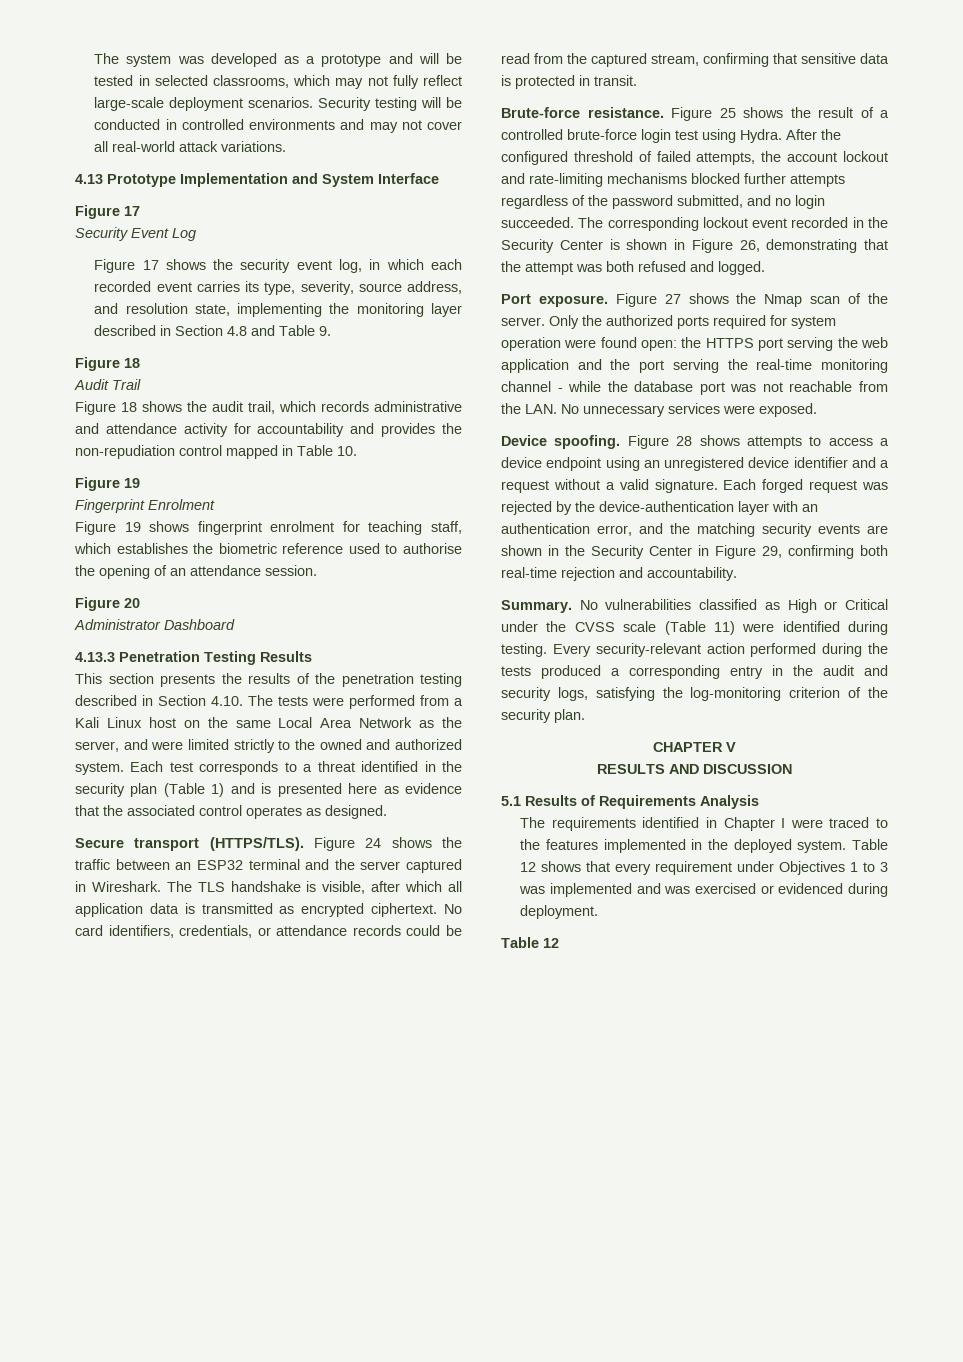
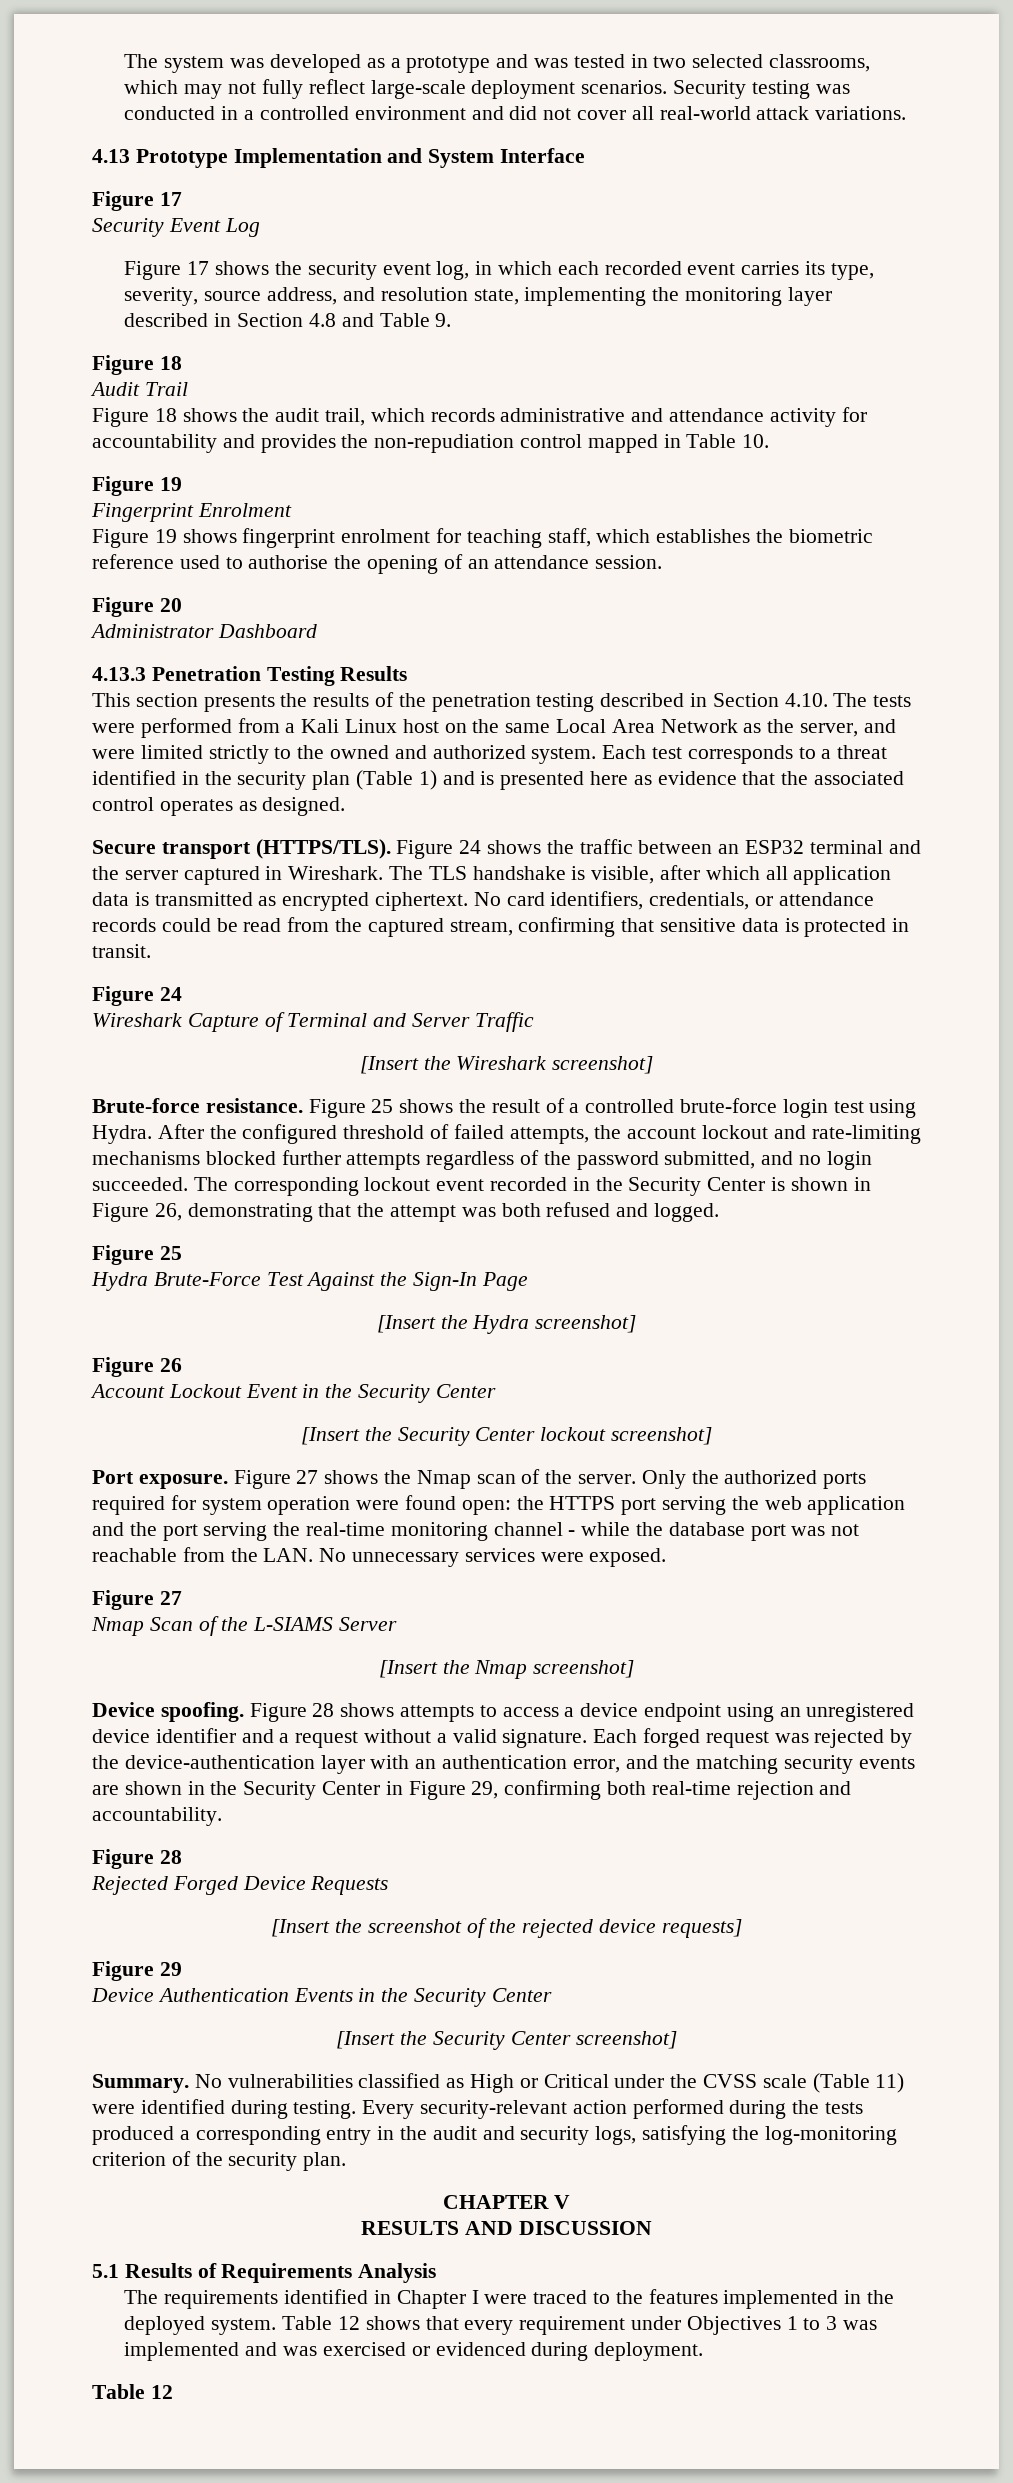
- The system was developed as a prototype and will be tested in selected classrooms, which may not fully reflect large-scale deployment scenarios.
+ The system was developed as a prototype and was tested in two selected classrooms, which may not fully reflect large-scale deployment scenarios.
- Security testing will be conducted in controlled environments and may not cover all real-world attack variations.
+ Security testing was conducted in a controlled environment and did not cover all real-world attack variations.
  No card identifiers, credentials, or attendance records could be read from the captured stream, confirming that sensitive data is protected in transit.
+ Figure 24
+ Wireshark Capture of Terminal and Server Traffic
+ [Insert the Wireshark screenshot]
  The corresponding lockout event recorded in the Security Center is shown in Figure 26, demonstrating that the attempt was both refused and logged.
+ Figure 25
+ Hydra Brute-Force Test Against the Sign-In Page
+ [Insert the Hydra screenshot]
+ Figure 26
+ Account Lockout Event in the Security Center
+ [Insert the Security Center lockout screenshot]
  Only the authorized ports required for system operation were found open: the HTTPS port serving the web application and the port serving the real-time monitoring channel - while the database port was not reachable from the LAN. No unnecessary services were exposed.
+ Figure 27
+ Nmap Scan of the L-SIAMS Server
+ [Insert the Nmap screenshot]
  Each forged request was rejected by the device-authentication layer with an authentication error, and the matching security events are shown in the Security Center in Figure 29, confirming both real-time rejection and accountability.
+ Figure 28
+ Rejected Forged Device Requests
+ [Insert the screenshot of the rejected device requests]
+ Figure 29
+ Device Authentication Events in the Security Center
+ [Insert the Security Center screenshot]

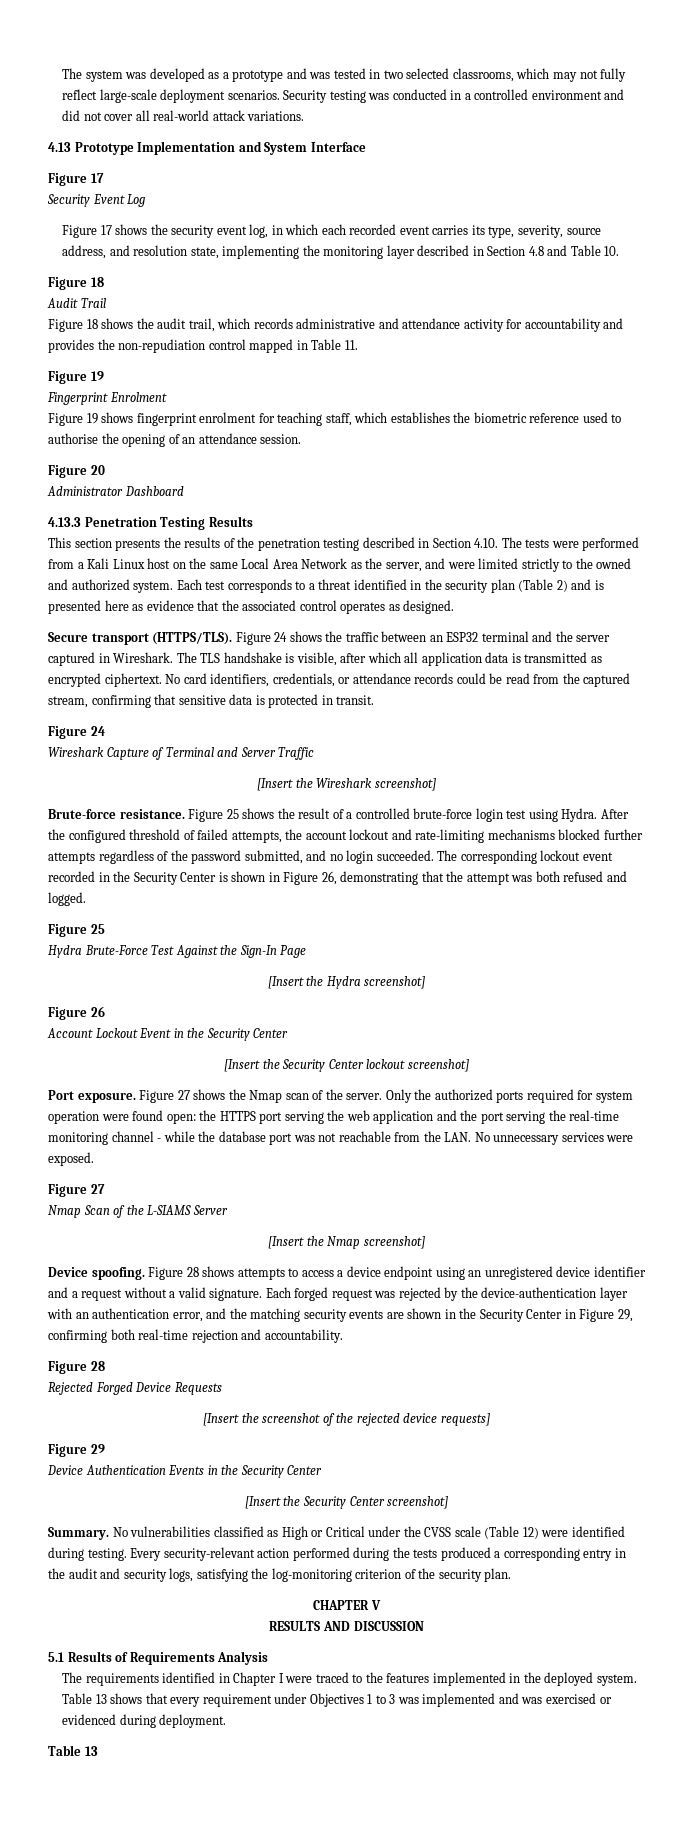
- Figure 17 shows the security event log, in which each recorded event carries its type, severity, source address, and resolution state, implementing the monitoring layer described in Section 4.8 and Table 9.
+ Figure 17 shows the security event log, in which each recorded event carries its type, severity, source address, and resolution state, implementing the monitoring layer described in Section 4.8 and Table 10.
- Figure 18 shows the audit trail, which records administrative and attendance activity for accountability and provides the non-repudiation control mapped in Table 10.
+ Figure 18 shows the audit trail, which records administrative and attendance activity for accountability and provides the non-repudiation control mapped in Table 11.
- Each test corresponds to a threat identified in the security plan (Table 1) and is presented here as evidence that the associated control operates as designed.
+ Each test corresponds to a threat identified in the security plan (Table 2) and is presented here as evidence that the associated control operates as designed.
- No vulnerabilities classified as High or Critical under the CVSS scale (Table 11) were identified during testing.
+ No vulnerabilities classified as High or Critical under the CVSS scale (Table 12) were identified during testing.
- Table 12 shows that every requirement under Objectives 1 to 3 was implemented and was exercised or evidenced during deployment.
- Table 12
+ Table 13 shows that every requirement under Objectives 1 to 3 was implemented and was exercised or evidenced during deployment.
+ Table 13

